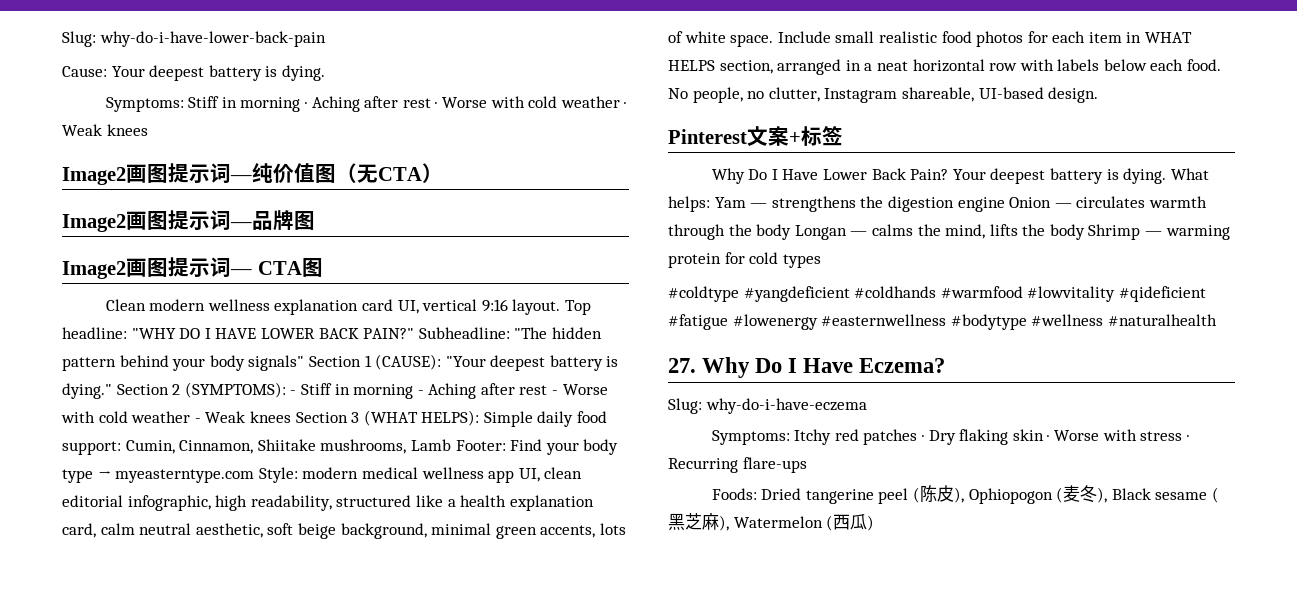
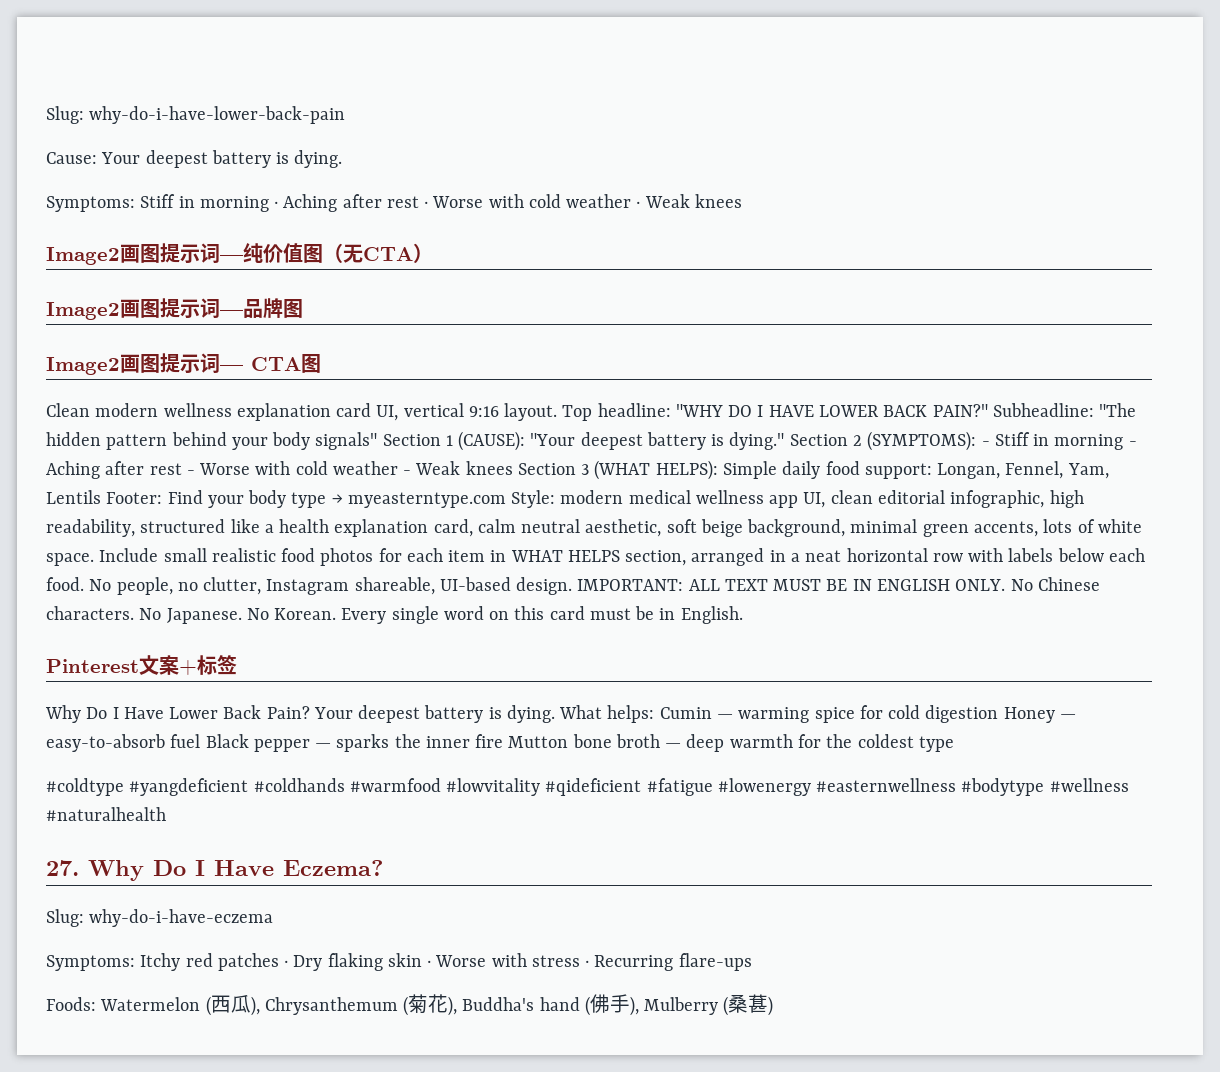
- Cumin, Cinnamon, Shiitake mushrooms, Lamb Footer:
+ Longan, Fennel, Yam, Lentils Footer:
+ IMPORTANT: ALL TEXT MUST BE IN ENGLISH ONLY. No Chinese characters. No Japanese. No Korean. Every single word on this card must be in English.
- What helps: Yam — strengthens the digestion engine Onion — circulates warmth through the body Longan — calms the mind, lifts the body Shrimp — warming protein for cold types
+ What helps: Cumin — warming spice for cold digestion Honey — easy-to-absorb fuel Black pepper — sparks the inner fire Mutton bone broth — deep warmth for the coldest type
- Foods: Dried tangerine peel (陈皮), Ophiopogon (麦冬), Black sesame (黑芝麻), Watermelon (西瓜)
+ Foods: Watermelon (西瓜), Chrysanthemum (菊花), Buddha's hand (佛手), Mulberry (桑葚)

